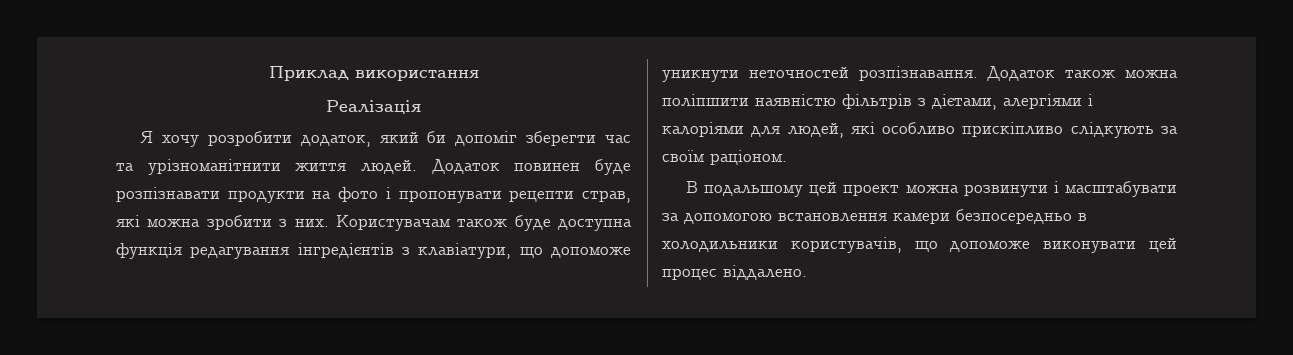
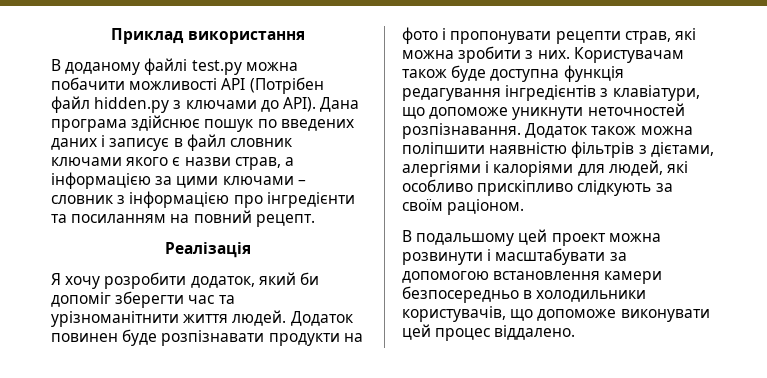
+ В доданому файлі test.py можна побачити можливості API (Потрібен файл hidden.py з ключами до API). Дана програма здійснює пошук по введених даних і записує в файл словник ключами якого є назви страв, а інформацією за цими ключами – словник з інформацією про інгредієнти та посиланням на повний рецепт.

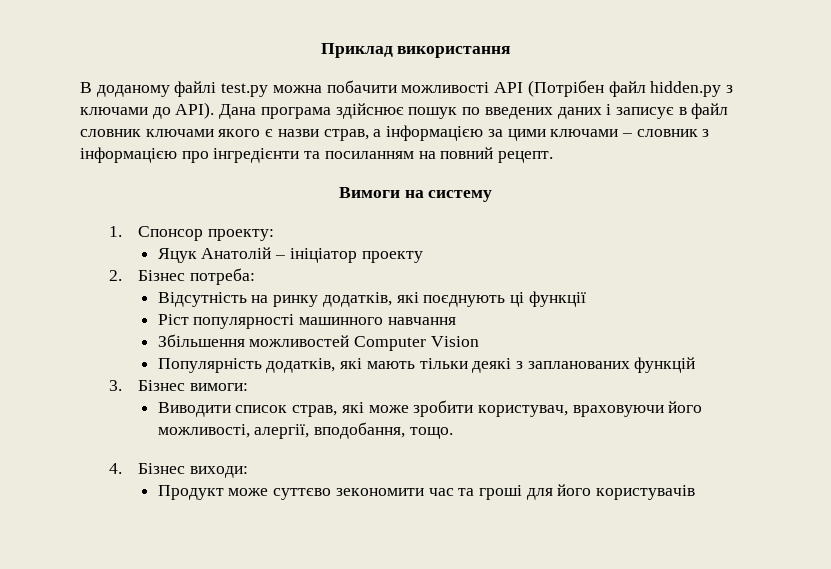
- Реалізація
- Я хочу розробити додаток, який би допоміг зберегти час та урізноманітнити життя людей. Додаток повинен буде розпізнавати продукти на фото і пропонувати рецепти страв, які можна зробити з них. Користувачам також буде доступна функція редагування інгредієнтів з клавіатури, що допоможе уникнути неточностей розпізнавання. Додаток також можна поліпшити наявністю фільтрів з дієтами, алергіями і калоріями для людей, які особливо прискіпливо слідкують за своїм раціоном.
- В подальшому цей проект можна розвинути і масштабувати за допомогою встановлення камери безпосередньо в холодильники користувачів, що допоможе виконувати цей процес віддалено.
+ Вимоги на систему
+ 1. Спонсор проекту:
+ Яцук Анатолій – ініціатор проекту
+ 2. Бізнес потреба:
+ Відсутність на ринку додатків, які поєднують ці функції
+ Ріст популярності машинного навчання
+ Збільшення можливостей Computer Vision
+ Популярність додатків, які мають тільки деякі з запланованих функцій
+ 3. Бізнес вимоги:
+ Виводити список страв, які може зробити користувач, враховуючи його можливості, алергії, вподобання, тощо.
+ 4. Бізнес виходи:
+ Продукт може суттєво зекономити час та гроші для його користувачів

